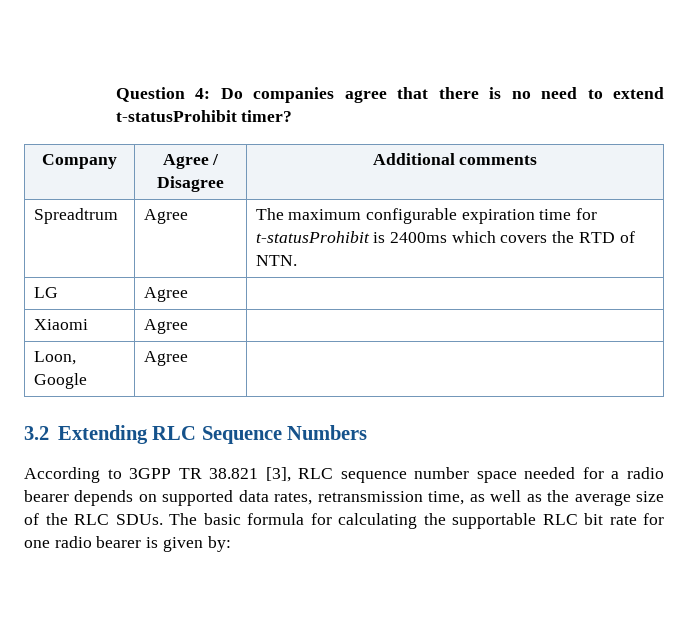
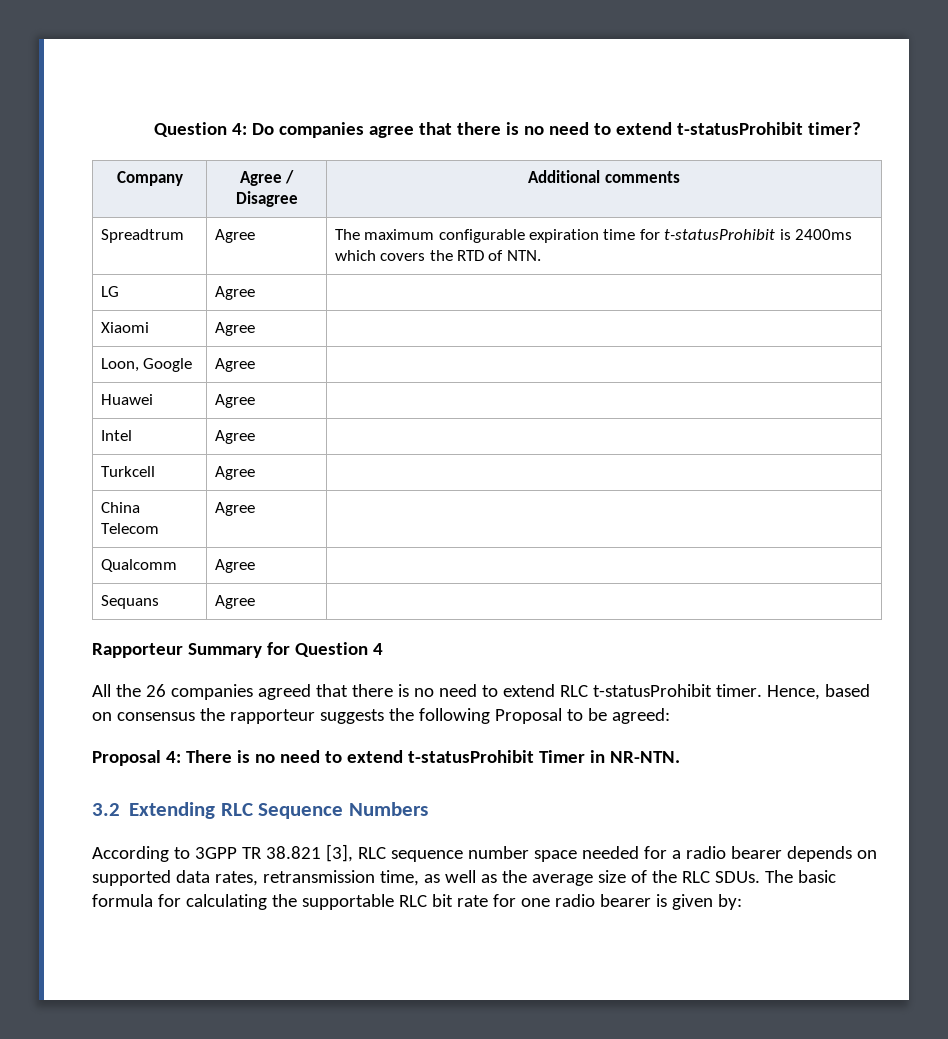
+ Huawei | Agree |
+ Intel | Agree |
+ Turkcell | Agree |
+ China Telecom | Agree |
+ Qualcomm | Agree |
+ Sequans | Agree |
+ Rapporteur Summary for Question 4
+ All the 26 companies agreed that there is no need to extend RLC t-statusProhibit timer. Hence, based on consensus the rapporteur suggests the following Proposal to be agreed:
+ Proposal 4: There is no need to extend t-statusProhibit Timer in NR-NTN.

